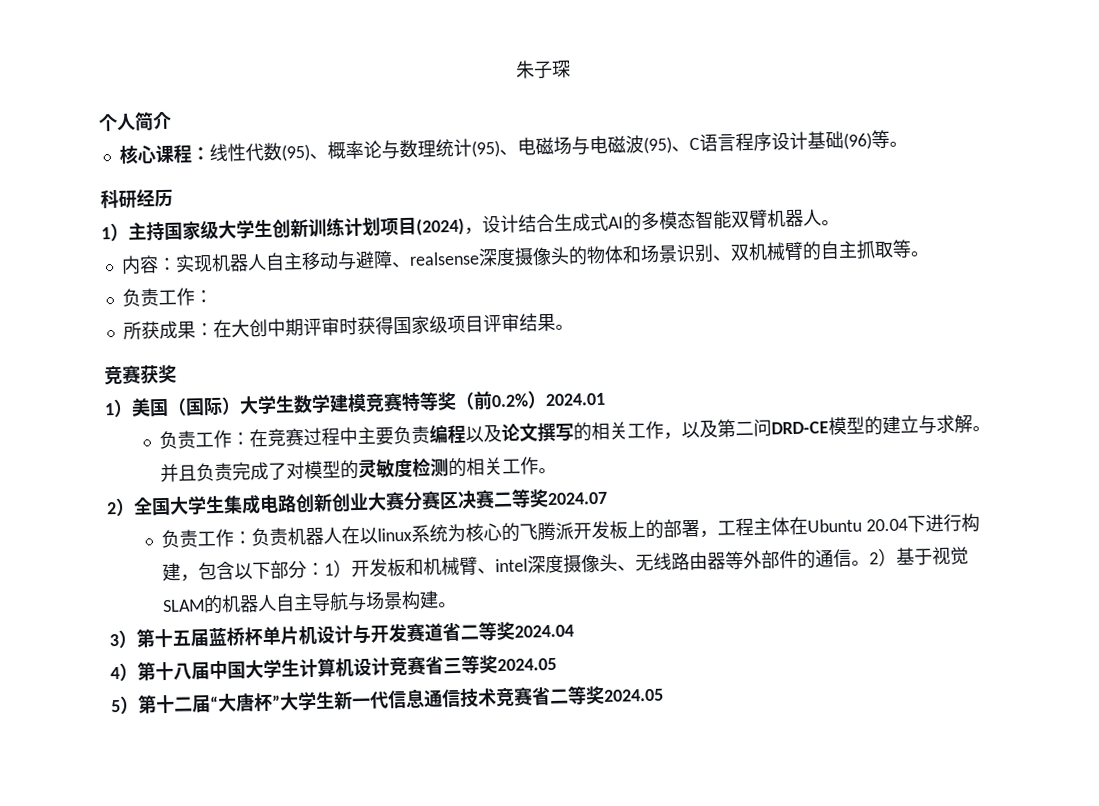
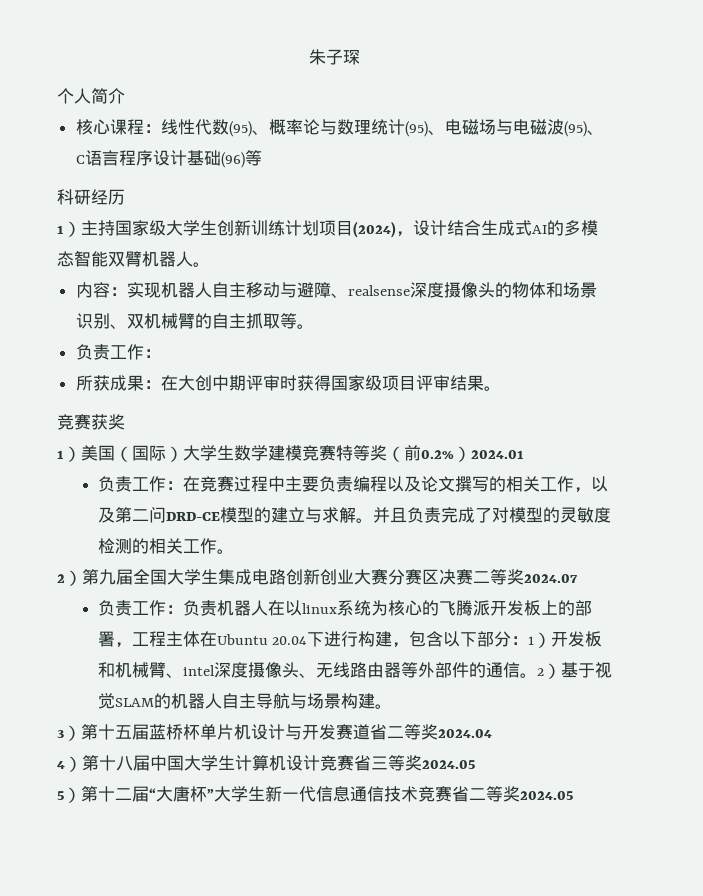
- 核心课程：线性代数(95)、概率论与数理统计(95)、电磁场与电磁波(95)、C语言程序设计基础(96)等。
+ 核心课程：线性代数(95)、概率论与数理统计(95)、电磁场与电磁波(95)、C语言程序设计基础(96)等
- 2）全国大学生集成电路创新创业大赛分赛区决赛二等奖2024.07
+ 2）第九届全国大学生集成电路创新创业大赛分赛区决赛二等奖2024.07

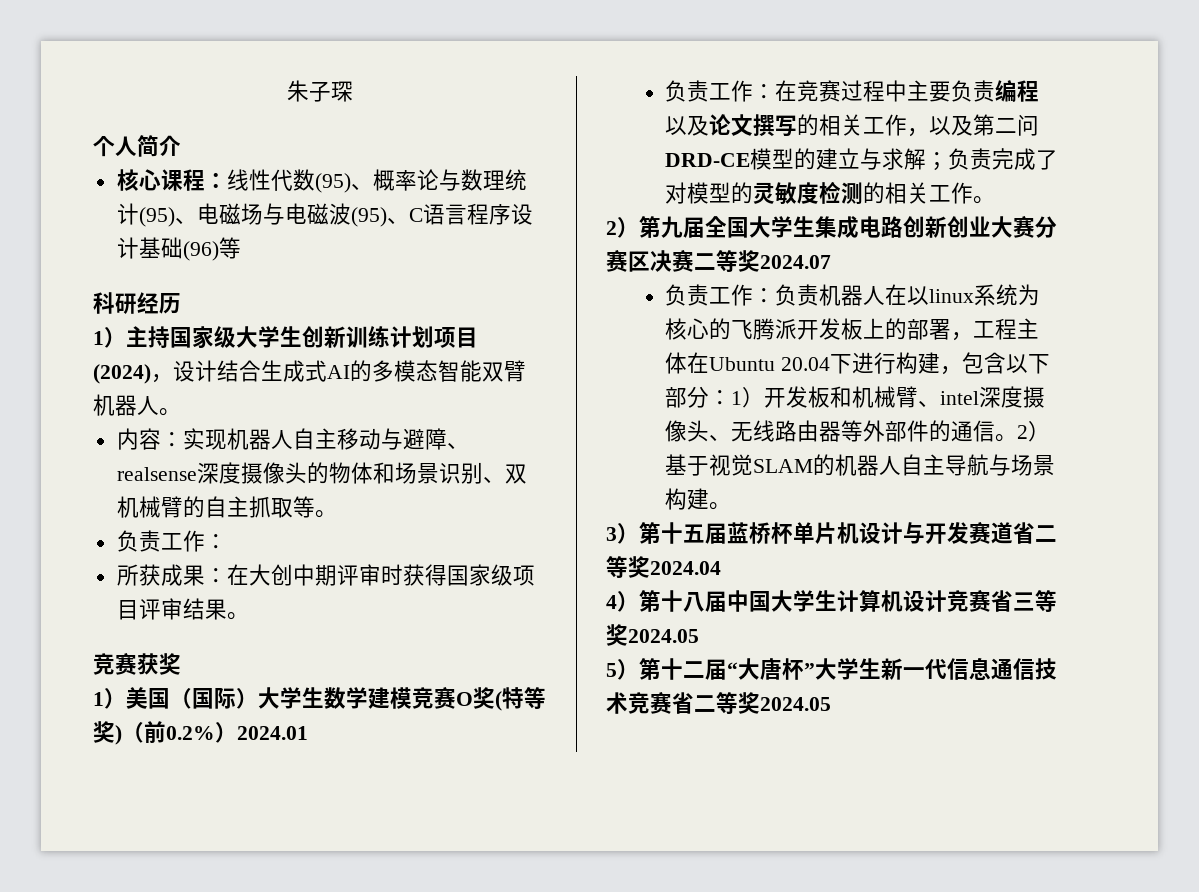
- 1）美国（国际）大学生数学建模竞赛特等奖（前0.2%）2024.01
+ 1）美国（国际）大学生数学建模竞赛O奖(特等奖)（前0.2%）2024.01
- 负责工作：在竞赛过程中主要负责编程以及论文撰写的相关工作，以及第二问DRD-CE模型的建立与求解。并且负责完成了对模型的灵敏度检测的相关工作。
+ 负责工作：在竞赛过程中主要负责编程以及论文撰写的相关工作，以及第二问DRD-CE模型的建立与求解；负责完成了对模型的灵敏度检测的相关工作。

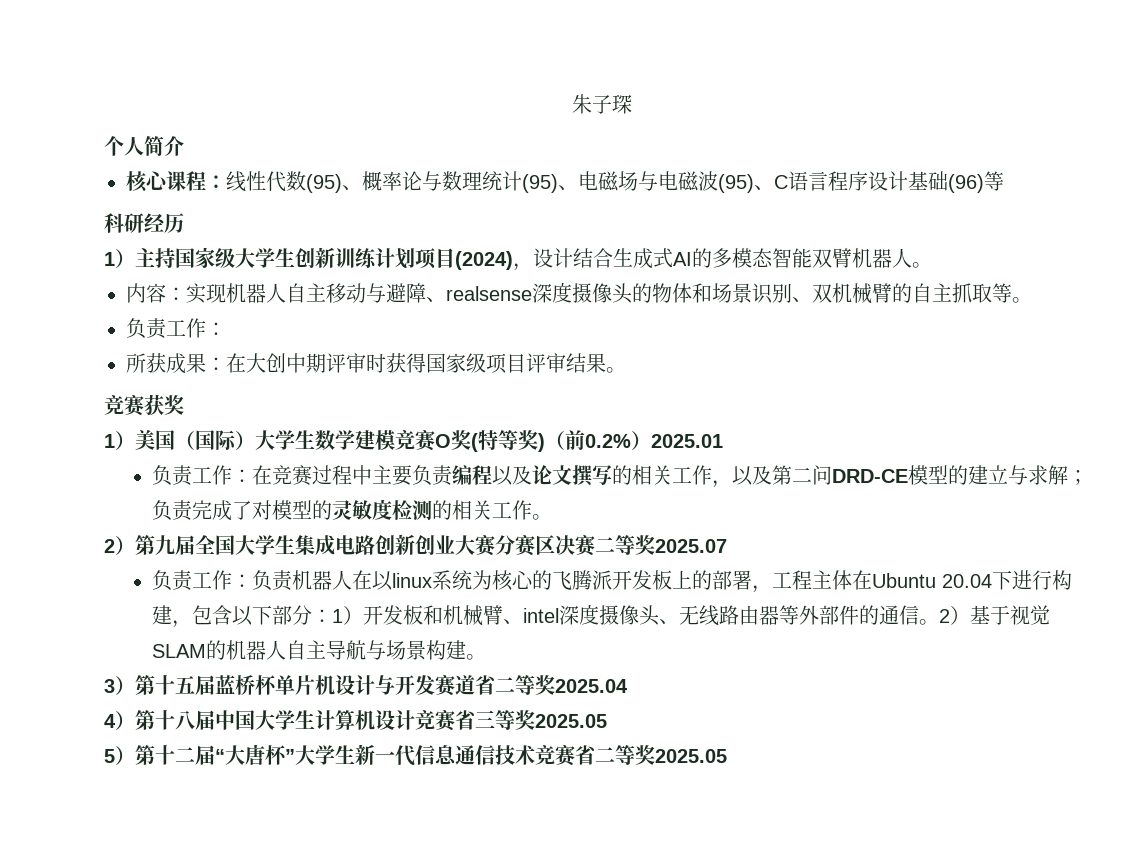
- 1）美国（国际）大学生数学建模竞赛O奖(特等奖)（前0.2%）2024.01
+ 1）美国（国际）大学生数学建模竞赛O奖(特等奖)（前0.2%）2025.01
- 2）第九届全国大学生集成电路创新创业大赛分赛区决赛二等奖2024.07
+ 2）第九届全国大学生集成电路创新创业大赛分赛区决赛二等奖2025.07
- 3）第十五届蓝桥杯单片机设计与开发赛道省二等奖2024.04
+ 3）第十五届蓝桥杯单片机设计与开发赛道省二等奖2025.04
- 4）第十八届中国大学生计算机设计竞赛省三等奖2024.05
+ 4）第十八届中国大学生计算机设计竞赛省三等奖2025.05
- 5）第十二届“大唐杯”大学生新一代信息通信技术竞赛省二等奖2024.05
+ 5）第十二届“大唐杯”大学生新一代信息通信技术竞赛省二等奖2025.05

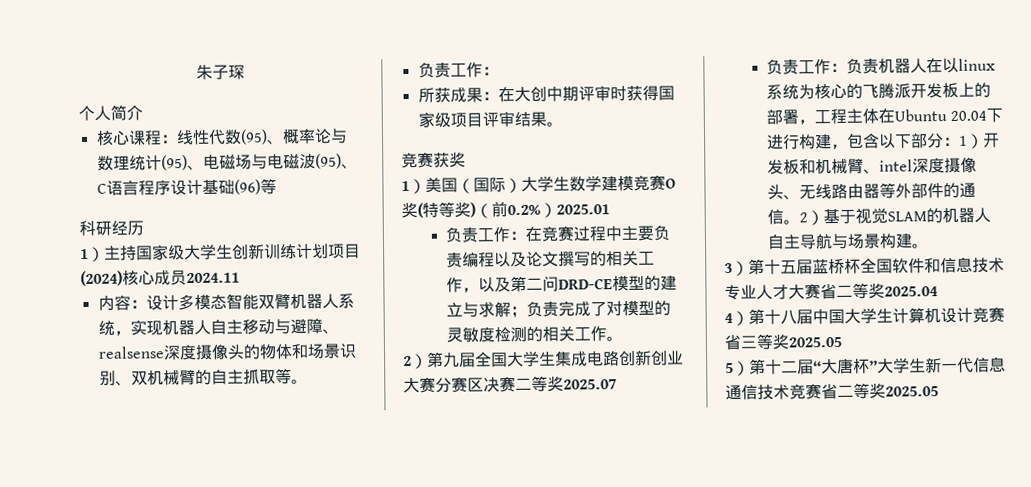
- 1）主持国家级大学生创新训练计划项目(2024)，设计结合生成式AI的多模态智能双臂机器人。
- 内容：实现机器人自主移动与避障、realsense深度摄像头的物体和场景识别、双机械臂的自主抓取等。
+ 1）主持国家级大学生创新训练计划项目(2024)核心成员2024.11
+ 内容：设计多模态智能双臂机器人系统，实现机器人自主移动与避障、realsense深度摄像头的物体和场景识别、双机械臂的自主抓取等。
- 3）第十五届蓝桥杯单片机设计与开发赛道省二等奖2025.04
+ 3）第十五届蓝桥杯全国软件和信息技术专业人才大赛省二等奖2025.04

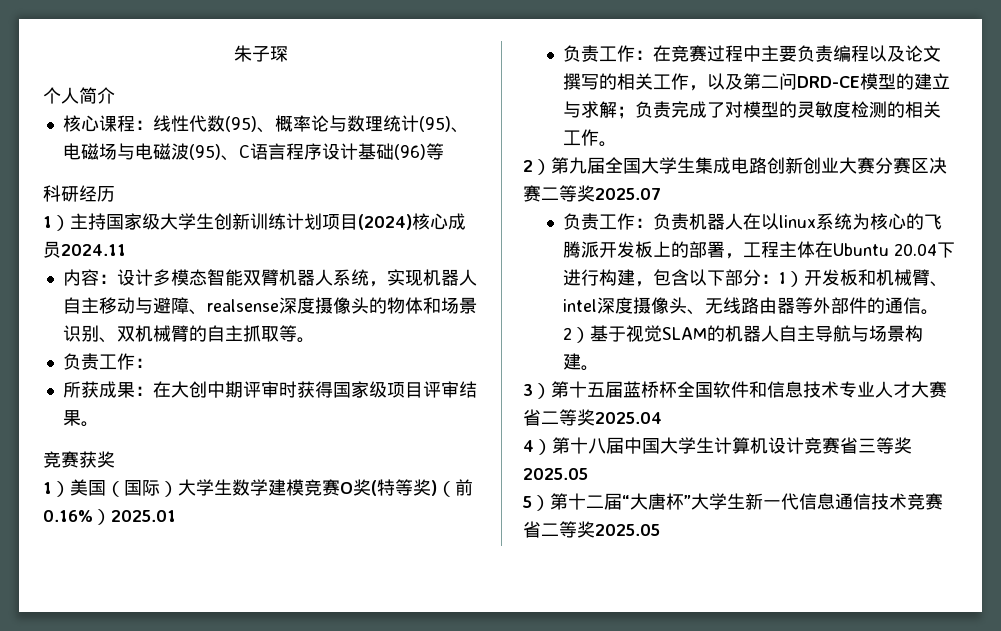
- 1）美国（国际）大学生数学建模竞赛O奖(特等奖)（前0.2%）2025.01
+ 1）美国（国际）大学生数学建模竞赛O奖(特等奖)（前0.16%）2025.01

